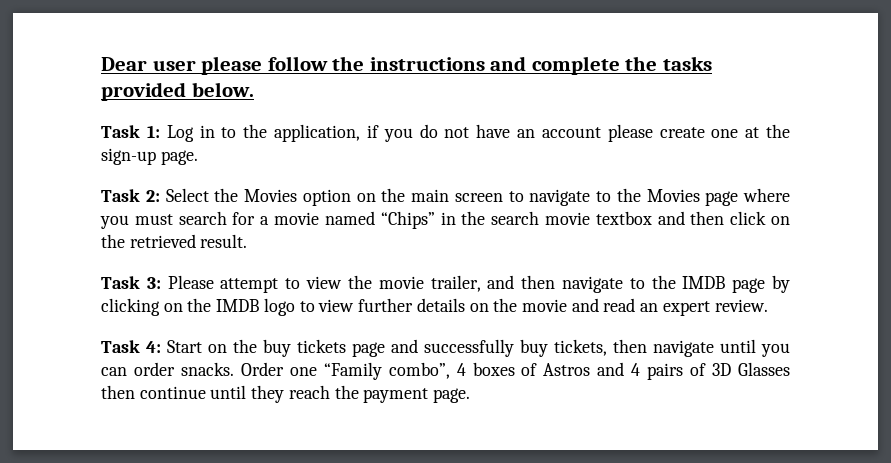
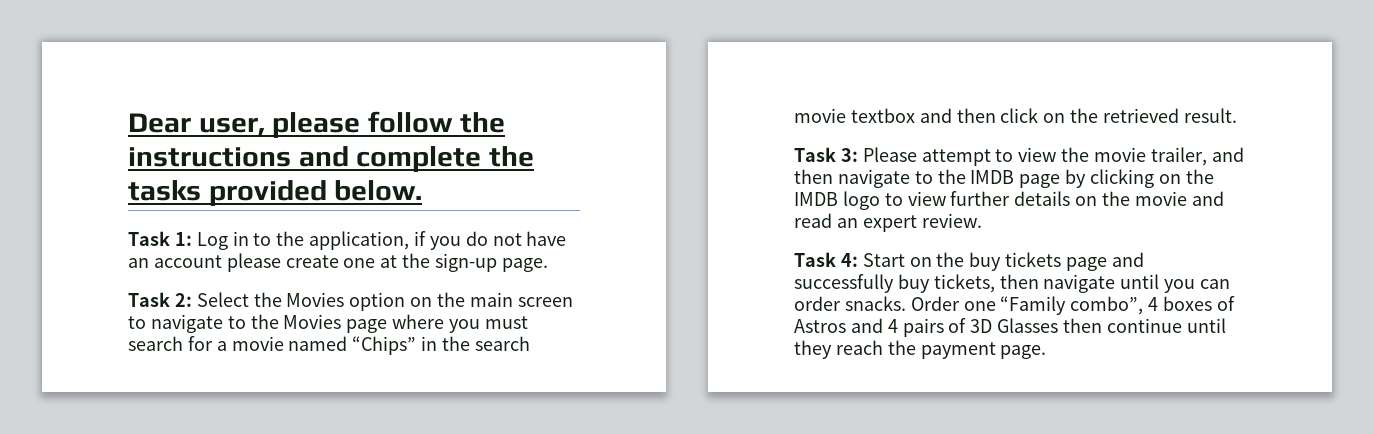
- Dear user please follow the instructions and complete the tasks provided below.
+ Dear user, please follow the instructions and complete the tasks provided below.

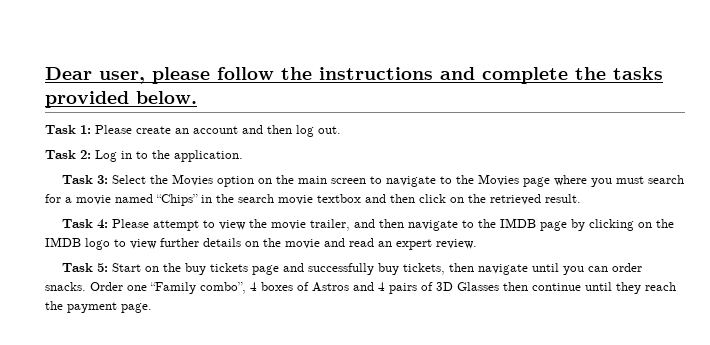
- Task 1: Log in to the application, if you do not have an account please create one at the sign-up page.
- Task 2: Select the Movies option on the main screen to navigate to the Movies page where you must search for a movie named “Chips” in the search movie textbox and then click on the retrieved result.
+ Task 1: Please create an account and then log out.
+ Task 2: Log in to the application.
+ Task 3: Select the Movies option on the main screen to navigate to the Movies page where you must search for a movie named “Chips” in the search movie textbox and then click on the retrieved result.
- Task 3: Please attempt to view the movie trailer, and then navigate to the IMDB page by clicking on the IMDB logo to view further details on the movie and read an expert review.
+ Task 4: Please attempt to view the movie trailer, and then navigate to the IMDB page by clicking on the IMDB logo to view further details on the movie and read an expert review.
- Task 4: Start on the buy tickets page and successfully buy tickets, then navigate until you can order snacks.
+ Task 5: Start on the buy tickets page and successfully buy tickets, then navigate until you can order snacks.

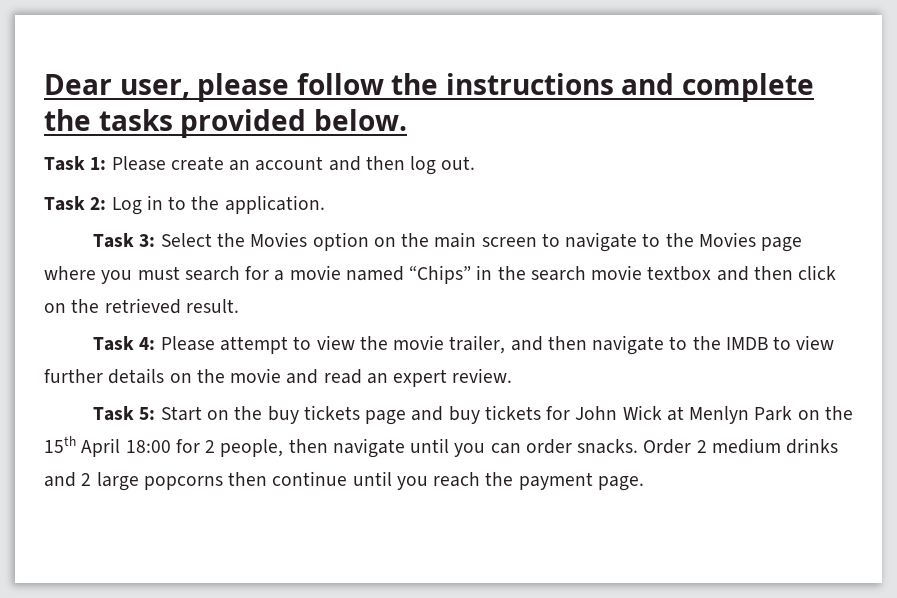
- Task 4: Please attempt to view the movie trailer, and then navigate to the IMDB page by clicking on the IMDB logo to view further details on the movie and read an expert review.
+ Task 4: Please attempt to view the movie trailer, and then navigate to the IMDB to view further details on the movie and read an expert review.
- Task 5: Start on the buy tickets page and successfully buy tickets, then navigate until you can order snacks.
+ Task 5: Start on the buy tickets page and buy tickets for John Wick at Menlyn Park on the 15th April 18:00 for 2 people, then navigate until you can order snacks.
- Order one “Family combo”, 4 boxes of Astros and 4 pairs of 3D Glasses then continue until they reach the payment page.
+ Order 2 medium drinks and 2 large popcorns then continue until you reach the payment page.

